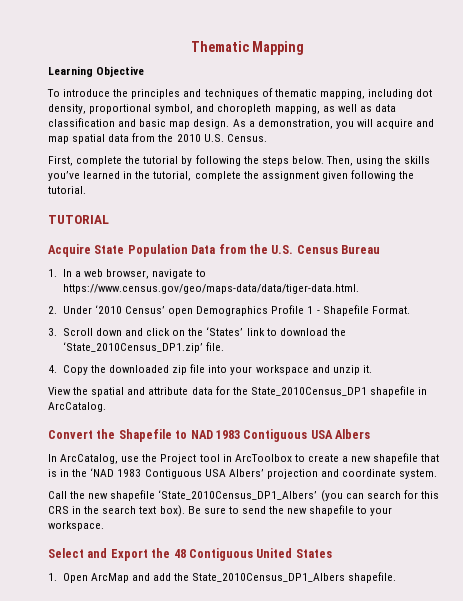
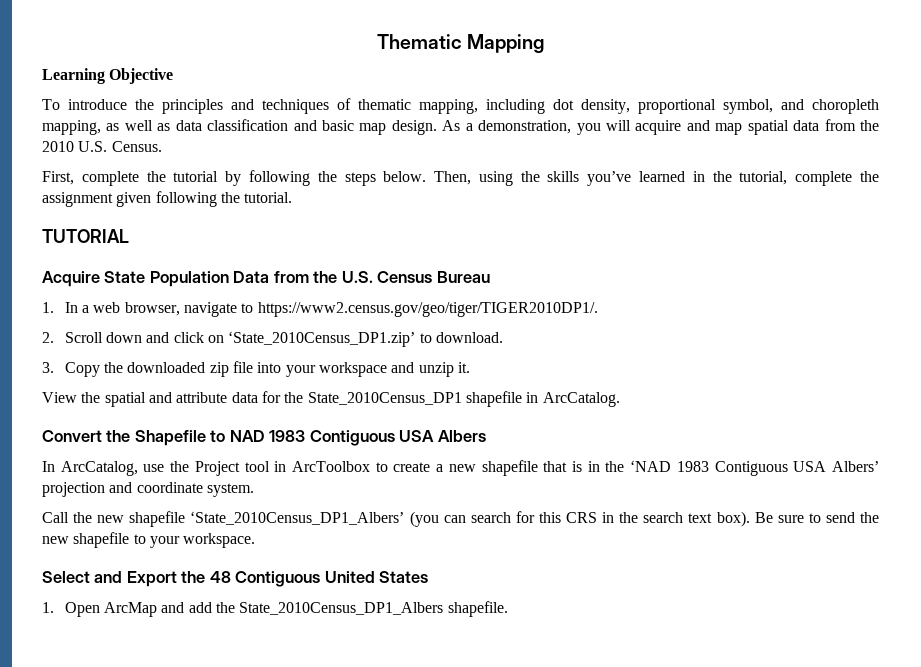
- 1. In a web browser, navigate to https://www.census.gov/geo/maps-data/data/tiger-data.html.
- 2. Under ‘2010 Census’ open Demographics Profile 1 - Shapefile Format.
- 3. Scroll down and click on the ‘States’ link to download the ‘State_2010Census_DP1.zip’ file.
- 4. Copy the downloaded zip file into your workspace and unzip it.
+ 1. In a web browser, navigate to https://www2.census.gov/geo/tiger/TIGER2010DP1/.
+ 2. Scroll down and click on ‘State_2010Census_DP1.zip’ to download.
+ 3. Copy the downloaded zip file into your workspace and unzip it.

